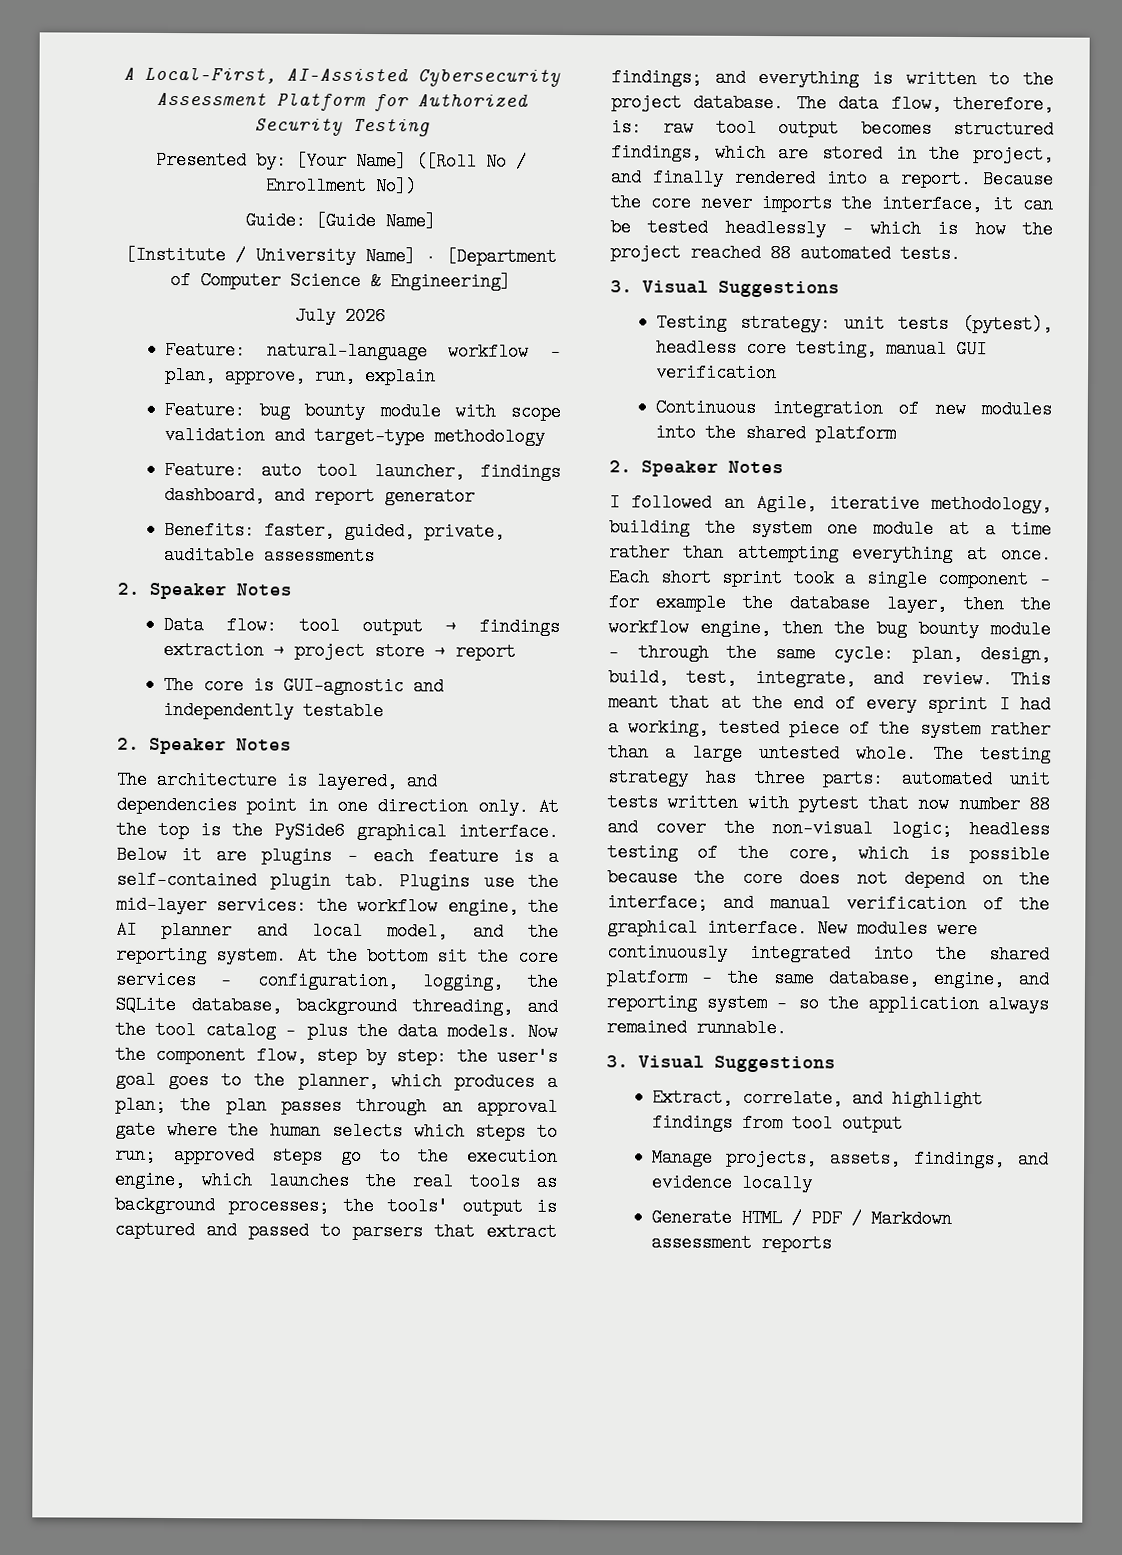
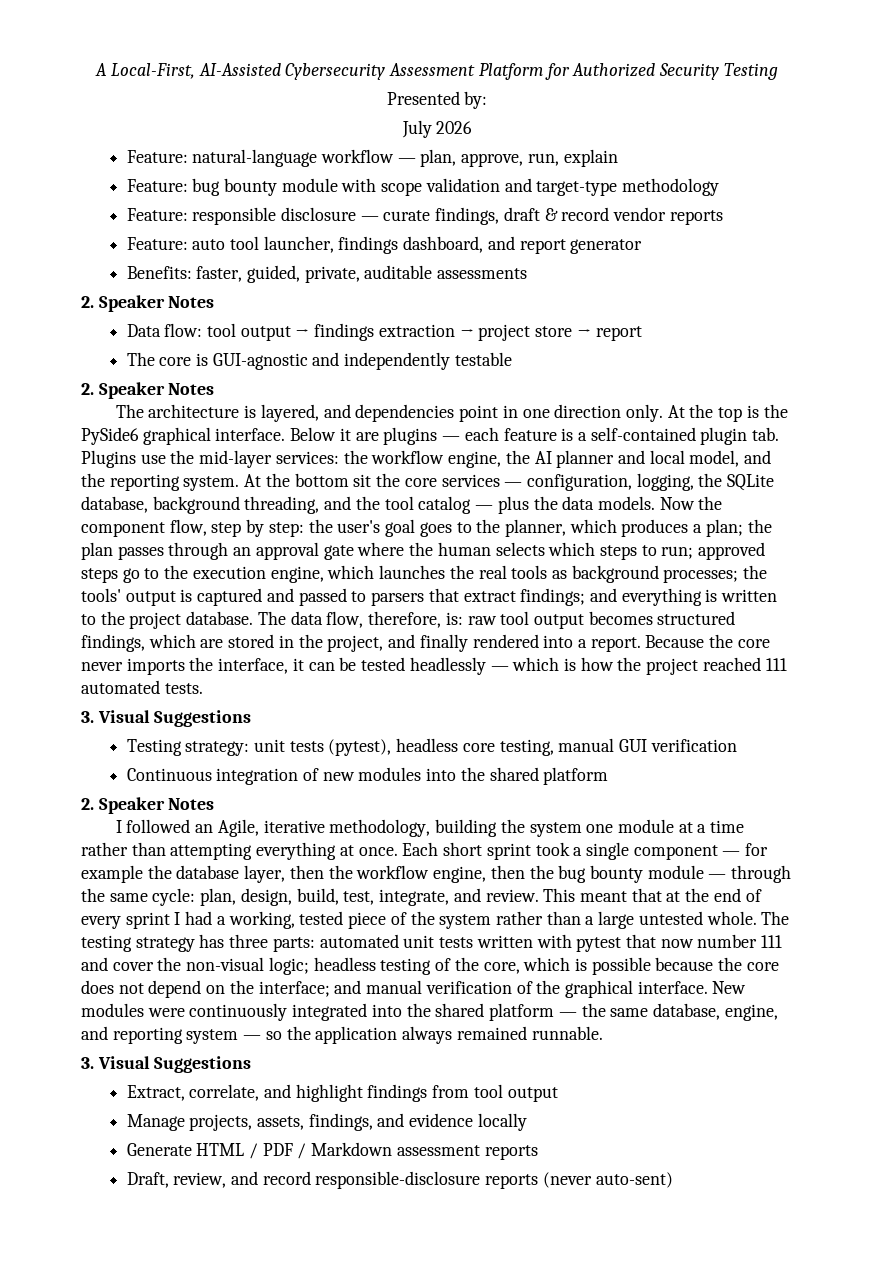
- Presented by: [Your Name] ([Roll No / Enrollment No])
- Guide: [Guide Name]
- [Institute / University Name] · [Department of Computer Science & Engineering]
+ Presented by:
+ Feature: responsible disclosure — curate findings, draft & record vendor reports
- Because the core never imports the interface, it can be tested headlessly — which is how the project reached 88 automated tests.
+ Because the core never imports the interface, it can be tested headlessly — which is how the project reached 111 automated tests.
- The testing strategy has three parts: automated unit tests written with pytest that now number 88 and cover the non-visual logic; headless testing of the core, which is possible because the core does not depend on the interface; and manual verification of the graphical interface.
+ The testing strategy has three parts: automated unit tests written with pytest that now number 111 and cover the non-visual logic; headless testing of the core, which is possible because the core does not depend on the interface; and manual verification of the graphical interface.
+ Draft, review, and record responsible-disclosure reports (never auto-sent)

